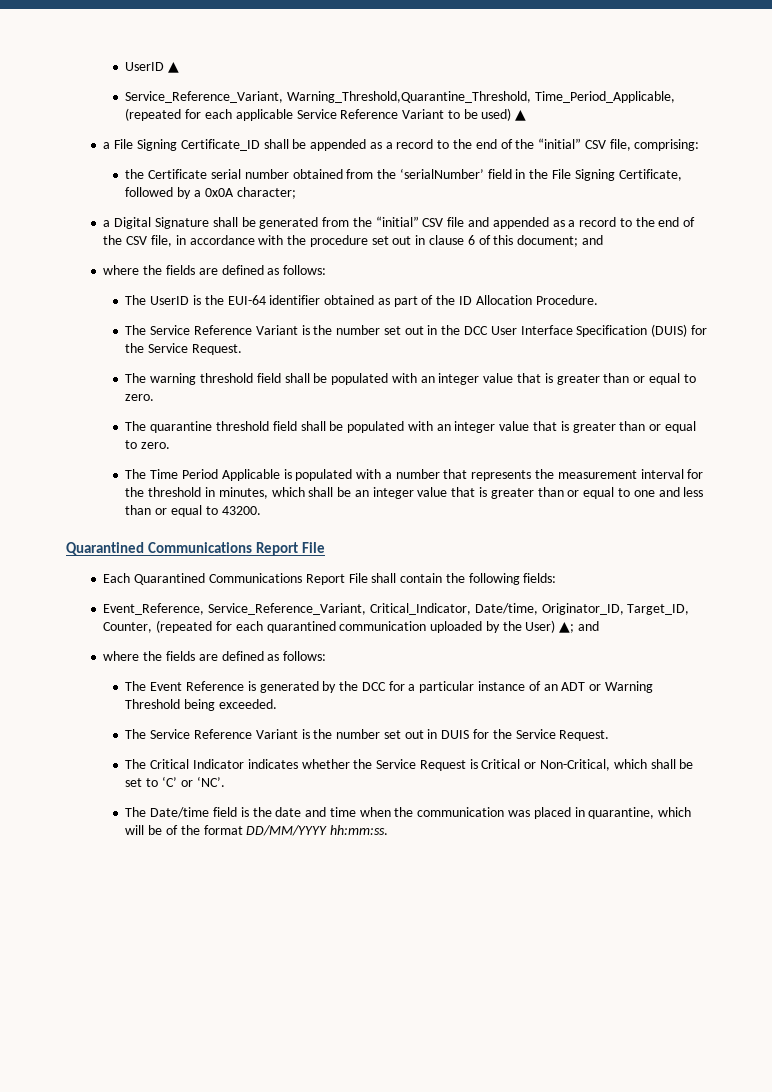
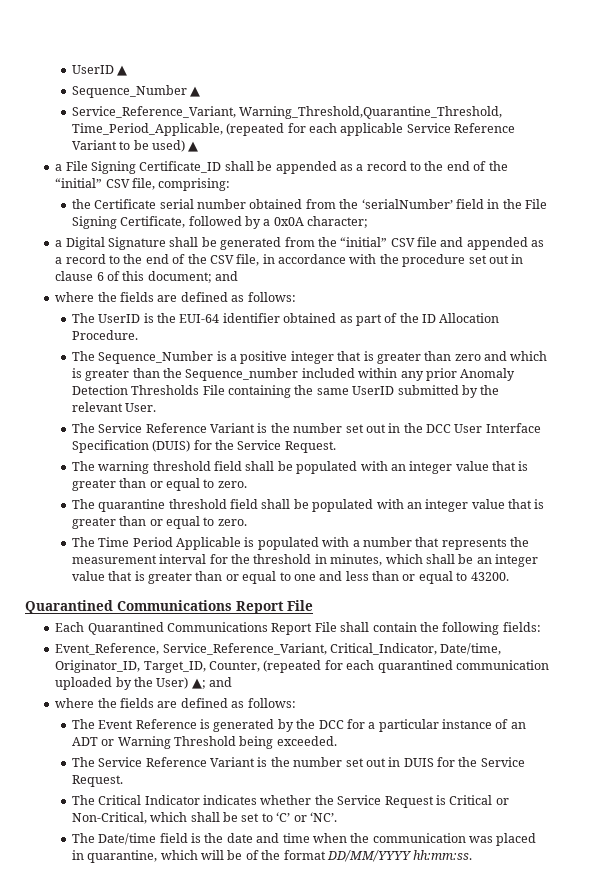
+ Sequence_Number ▲
+ The Sequence_Number is a positive integer that is greater than zero and which is greater than the Sequence_number included within any prior Anomaly Detection Thresholds File containing the same UserID submitted by the relevant User.

